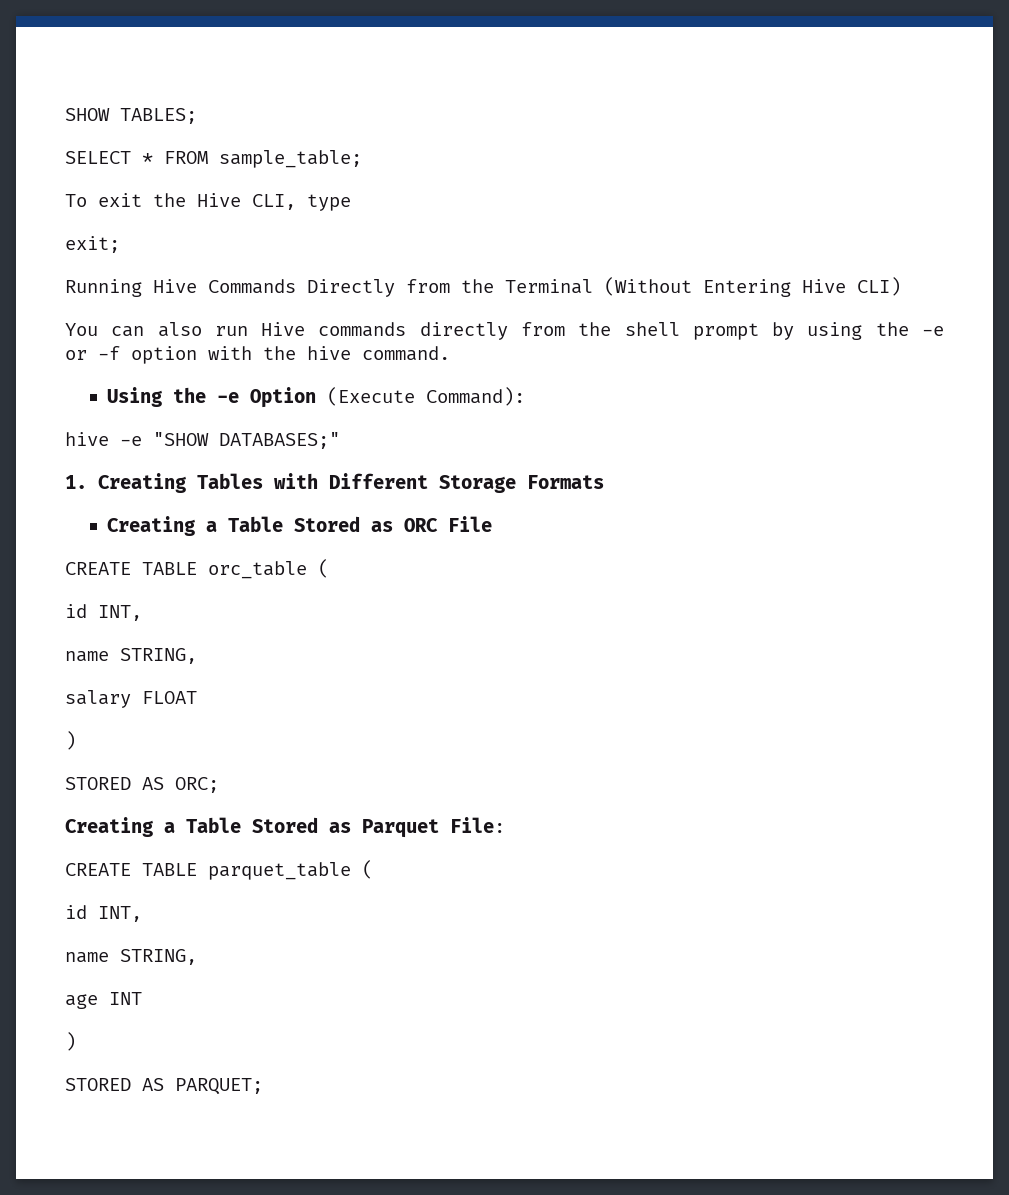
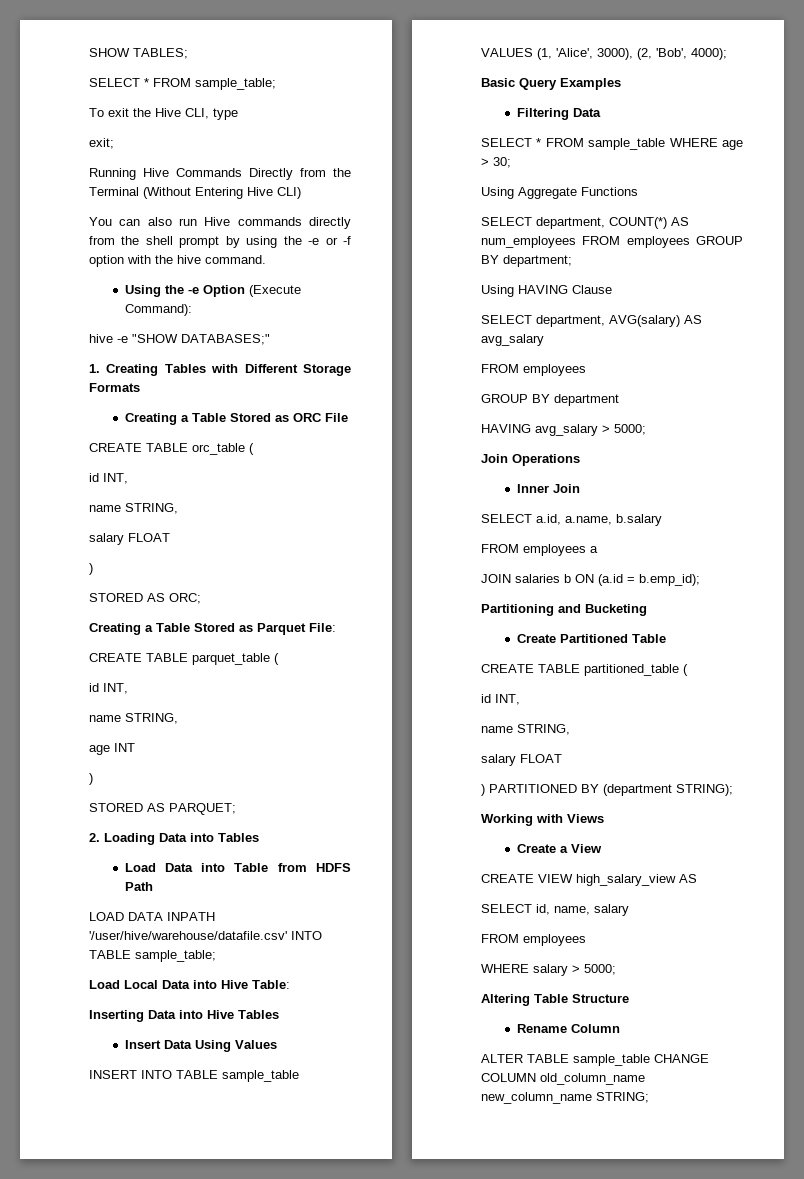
+ 2. Loading Data into Tables
+ Load Data into Table from HDFS Path
+ LOAD DATA INPATH '/user/hive/warehouse/datafile.csv' INTO TABLE sample_table;
+ Load Local Data into Hive Table:
+ Inserting Data into Hive Tables
+ Insert Data Using Values
+ INSERT INTO TABLE sample_table VALUES (1, 'Alice', 3000), (2, 'Bob', 4000);
+ Basic Query Examples
+ Filtering Data
+ SELECT * FROM sample_table WHERE age > 30;
+ Using Aggregate Functions
+ SELECT department, COUNT(*) AS num_employees FROM employees GROUP BY department;
+ Using HAVING Clause
+ SELECT department, AVG(salary) AS avg_salary
+ FROM employees
+ GROUP BY department
+ HAVING avg_salary > 5000;
+ Join Operations
+ Inner Join
+ SELECT a.id, a.name, b.salary
+ FROM employees a
+ JOIN salaries b ON (a.id = b.emp_id);
+ Partitioning and Bucketing
+ Create Partitioned Table
+ CREATE TABLE partitioned_table (
+ id INT,
+ name STRING,
+ salary FLOAT
+ ) PARTITIONED BY (department STRING);
+ Working with Views
+ Create a View
+ CREATE VIEW high_salary_view AS
+ SELECT id, name, salary
+ FROM employees
+ WHERE salary > 5000;
+ Altering Table Structure
+ Rename Column
+ ALTER TABLE sample_table CHANGE COLUMN old_column_name new_column_name STRING;

